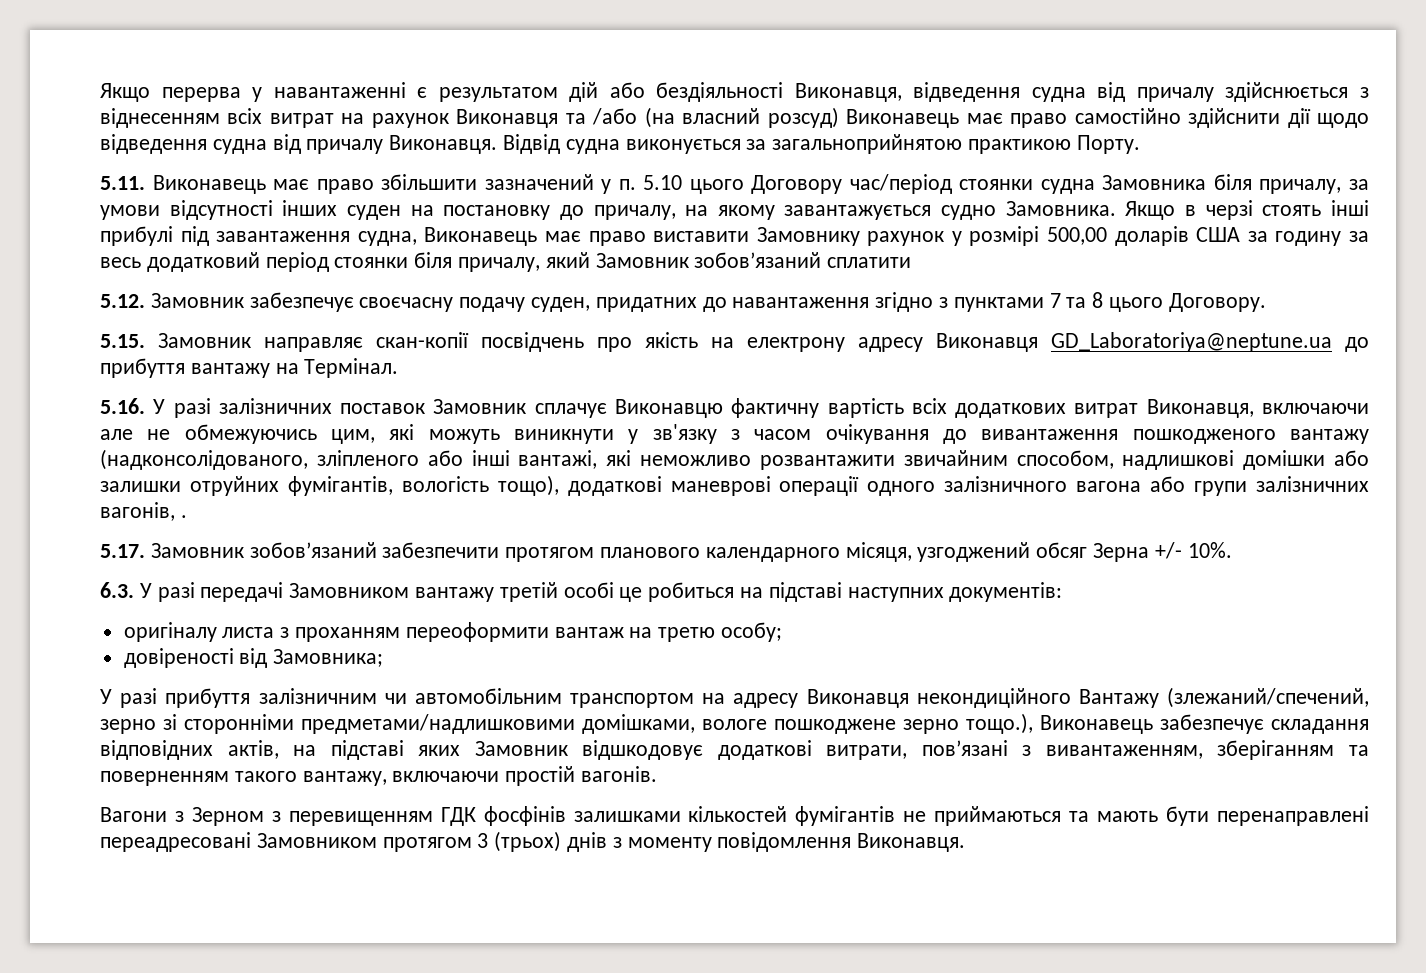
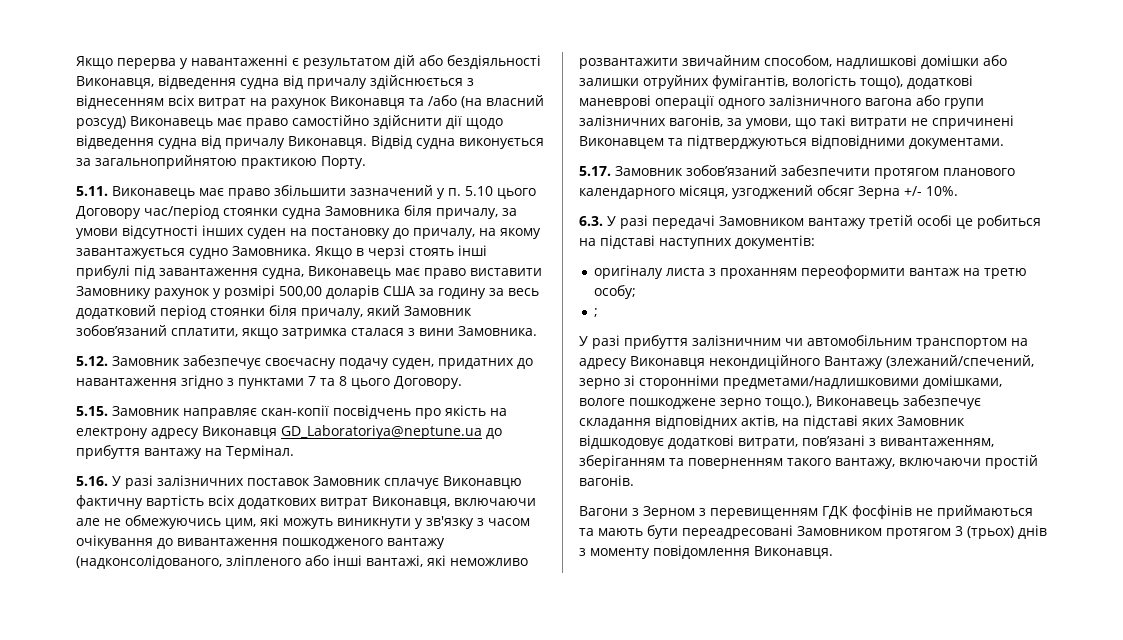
- Якщо в черзі стоять інші прибулі під завантаження судна, Виконавець має право виставити Замовнику рахунок у розмірі 500,00 доларів США за годину за весь додатковий період стоянки біля причалу, який Замовник зобов’язаний сплатити
+ Якщо в черзі стоять інші прибулі під завантаження судна, Виконавець має право виставити Замовнику рахунок у розмірі 500,00 доларів США за годину за весь додатковий період стоянки біля причалу, який Замовник зобов’язаний сплатити, якщо затримка сталася з вини Замовника.
- 5.16. У разі залізничних поставок Замовник сплачує Виконавцю фактичну вартість всіх додаткових витрат Виконавця, включаючи але не обмежуючись цим, які можуть виникнути у зв'язку з часом очікування до вивантаження пошкодженого вантажу (надконсолідованого, зліпленого або інші вантажі, які неможливо розвантажити звичайним способом, надлишкові домішки або залишки отруйних фумігантів, вологість тощо), додаткові маневрові операції одного залізничного вагона або групи залізничних вагонів, .
+ 5.16. У разі залізничних поставок Замовник сплачує Виконавцю фактичну вартість всіх додаткових витрат Виконавця, включаючи але не обмежуючись цим, які можуть виникнути у зв'язку з часом очікування до вивантаження пошкодженого вантажу (надконсолідованого, зліпленого або інші вантажі, які неможливо розвантажити звичайним способом, надлишкові домішки або залишки отруйних фумігантів, вологість тощо), додаткові маневрові операції одного залізничного вагона або групи залізничних вагонів, за умови, що такі витрати не спричинені Виконавцем та підтверджуються відповідними документами.
- довіреності від Замовника;
+ ;
- Вагони з Зерном з перевищенням ГДК фосфінів залишками кількостей фумігантів не приймаються та мають бути перенаправлені переадресовані Замовником протягом 3 (трьох) днів з моменту повідомлення Виконавця.
+ Вагони з Зерном з перевищенням ГДК фосфінів не приймаються та мають бути переадресовані Замовником протягом 3 (трьох) днів з моменту повідомлення Виконавця.

